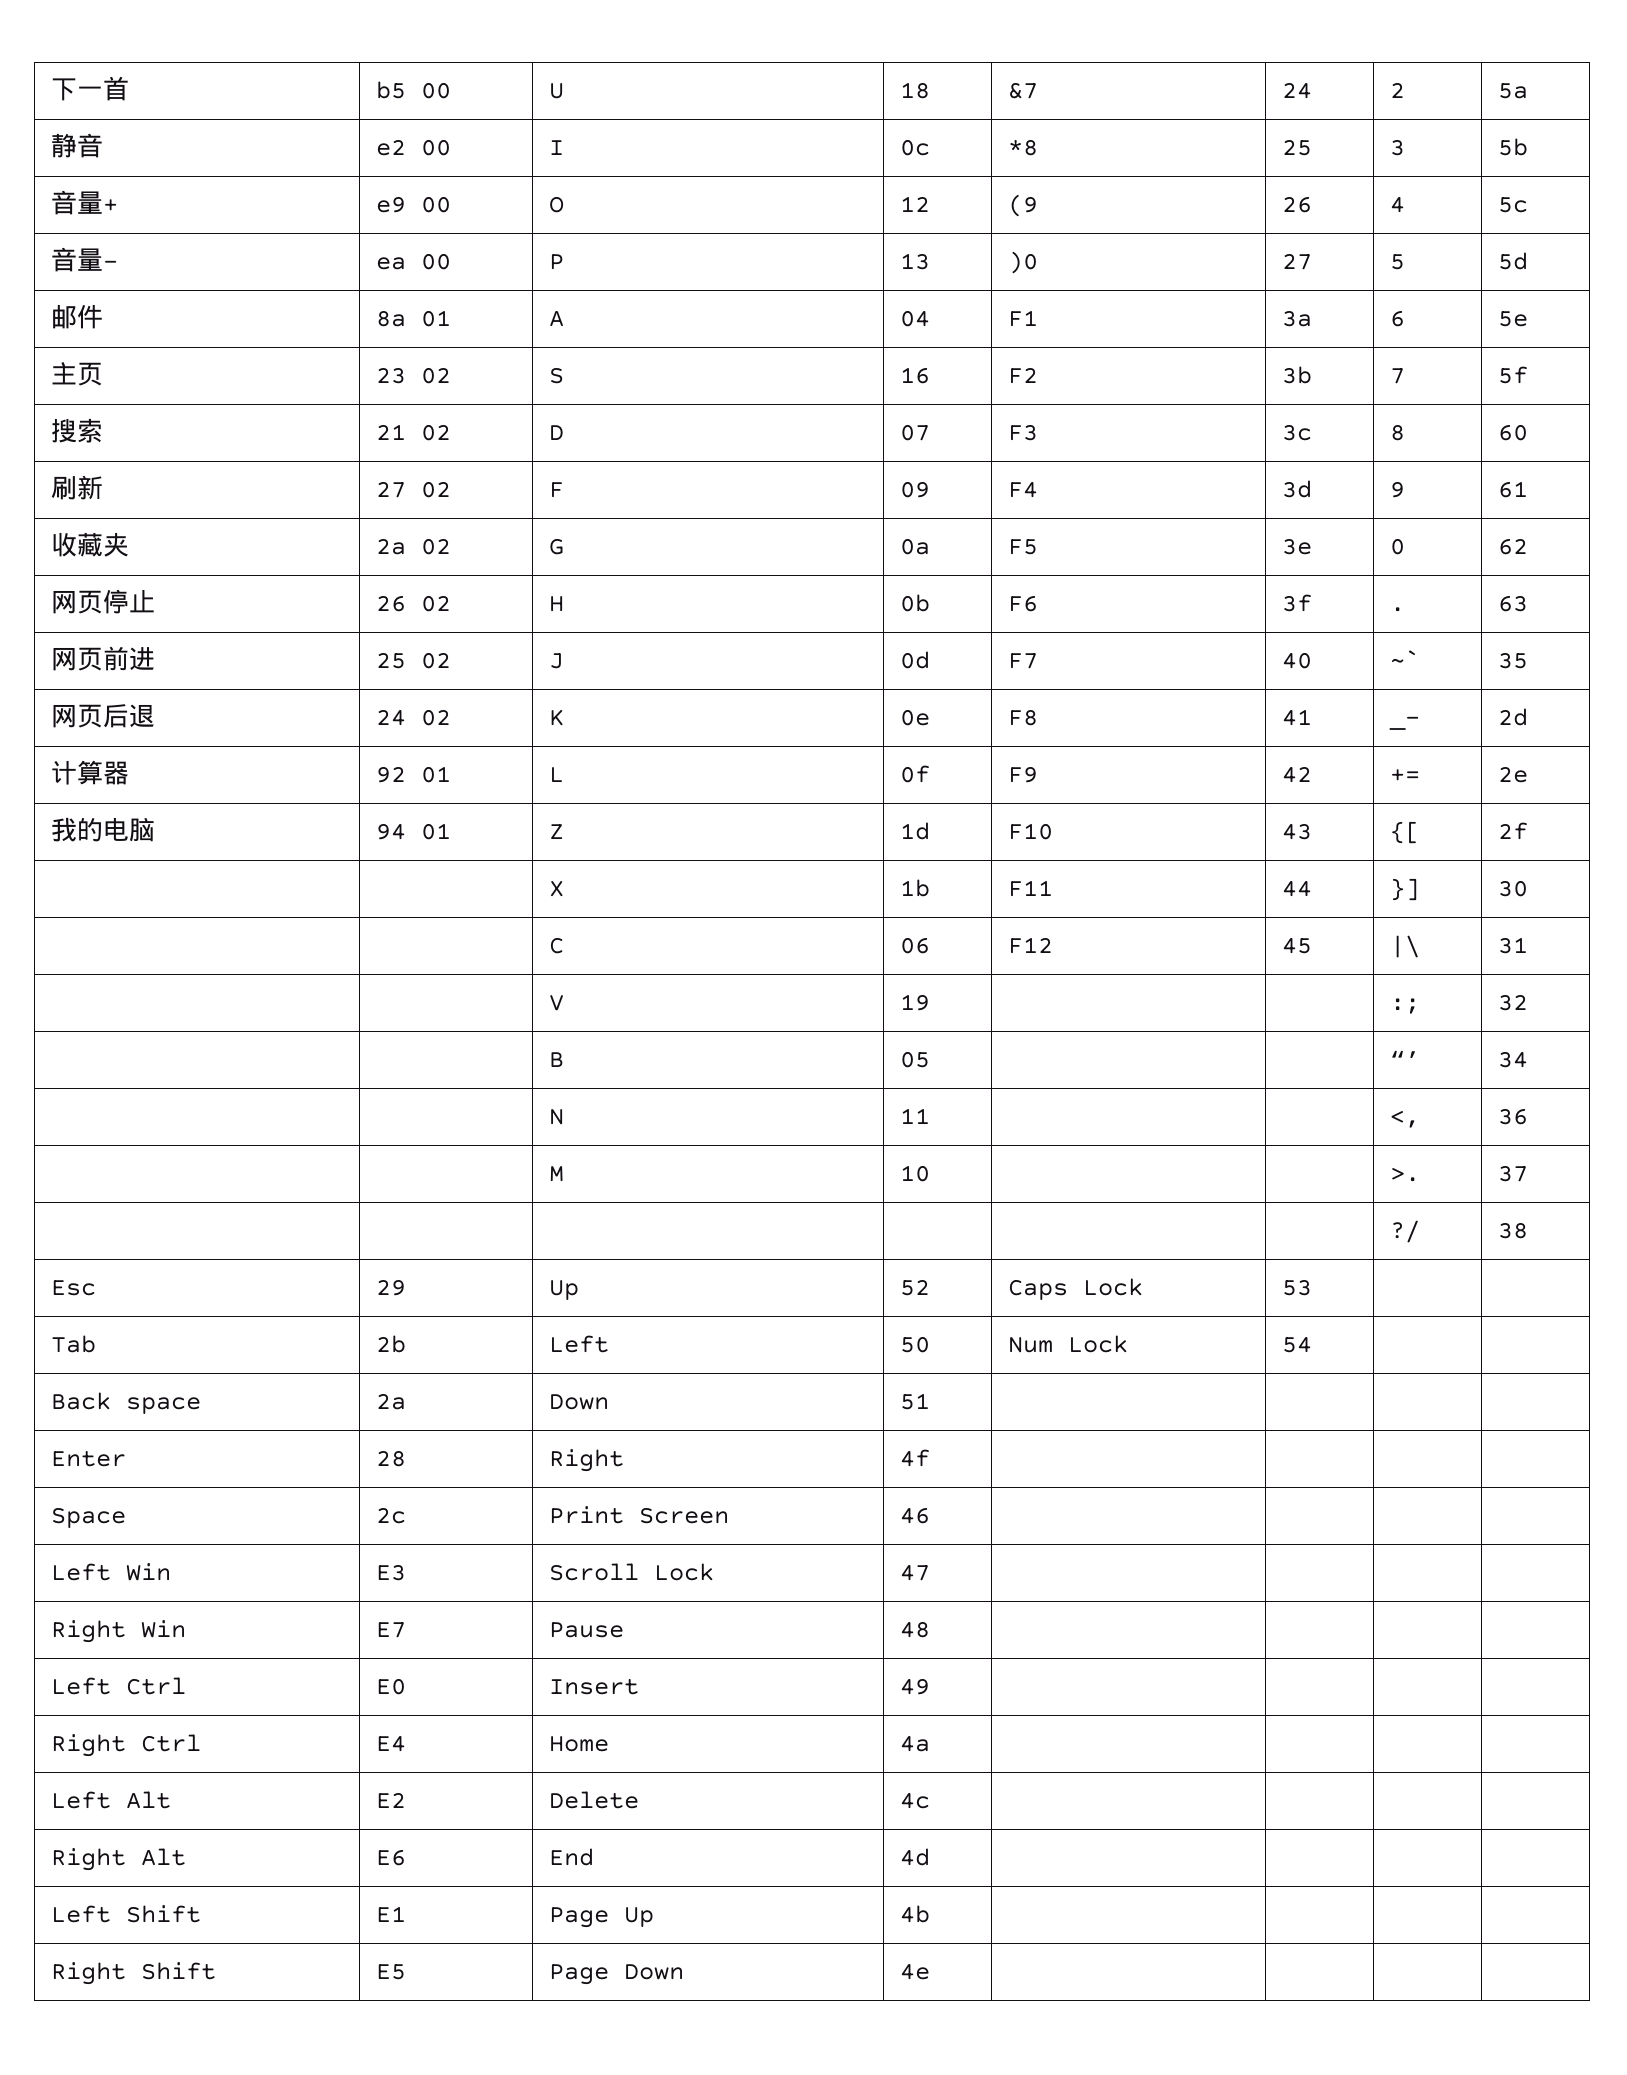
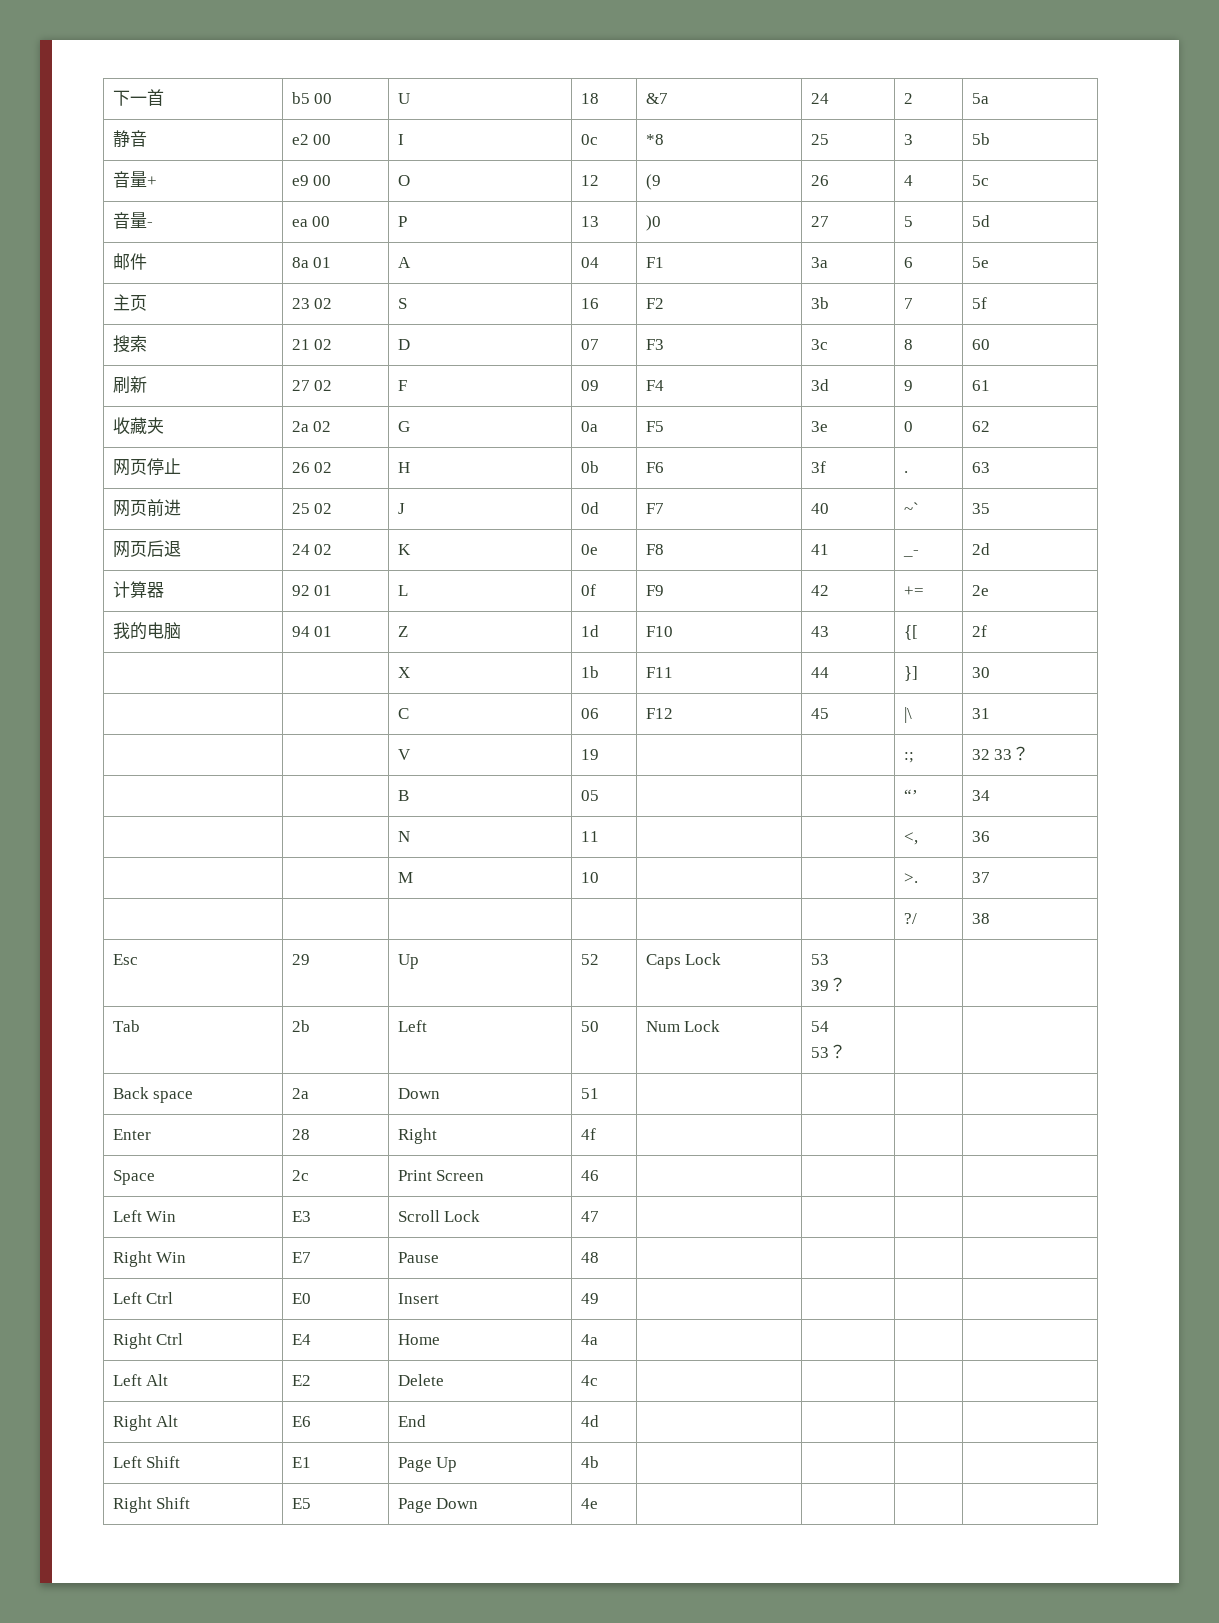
- | | V | 19 | | | :; | 32
+ | | V | 19 | | | :; | 32 33？
- Esc | 29 | Up | 52 | Caps Lock | 53 | |
+ Esc | 29 | Up | 52 | Caps Lock | 53
+ 39？ | |
- Tab | 2b | Left | 50 | Num Lock | 54 | |
+ Tab | 2b | Left | 50 | Num Lock | 54
+ 53？ | |

